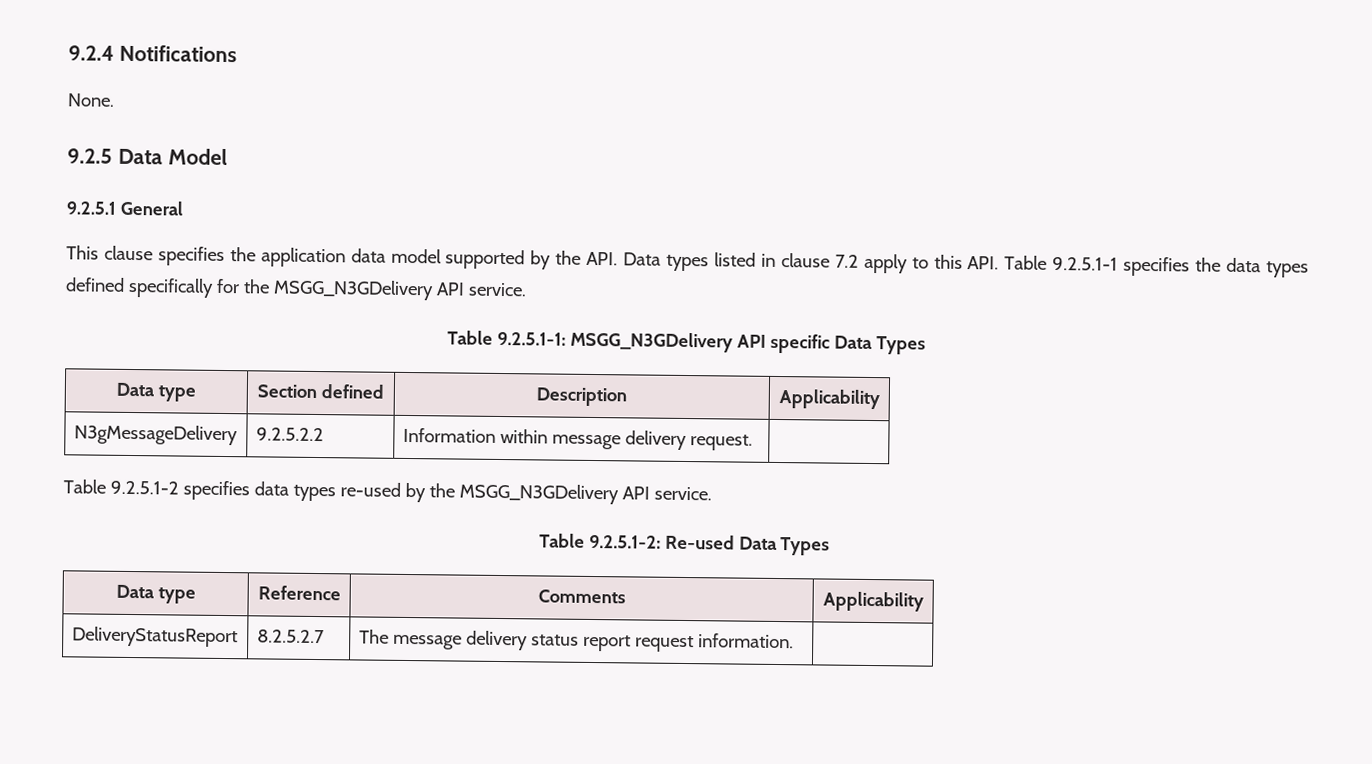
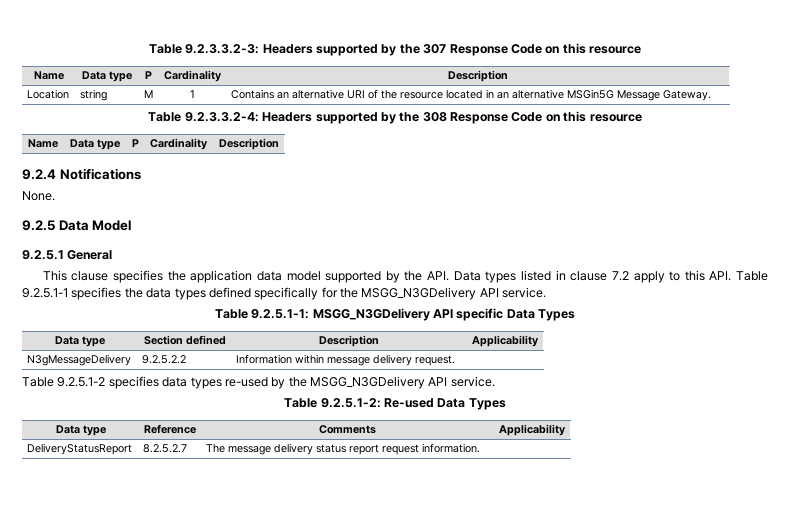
+ Table 9.2.3.3.2-3: Headers supported by the 307 Response Code on this resource
+ Name | Data type | P | Cardinality | Description
+ Location | string | M | 1 | Contains an alternative URI of the resource located in an alternative MSGin5G Message Gateway.
+ Table 9.2.3.3.2-4: Headers supported by the 308 Response Code on this resource
+ Name | Data type | P | Cardinality | Description

